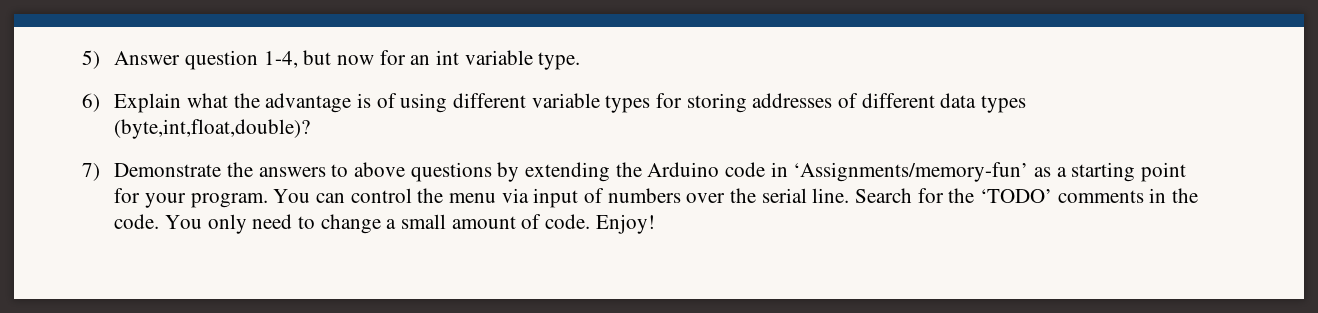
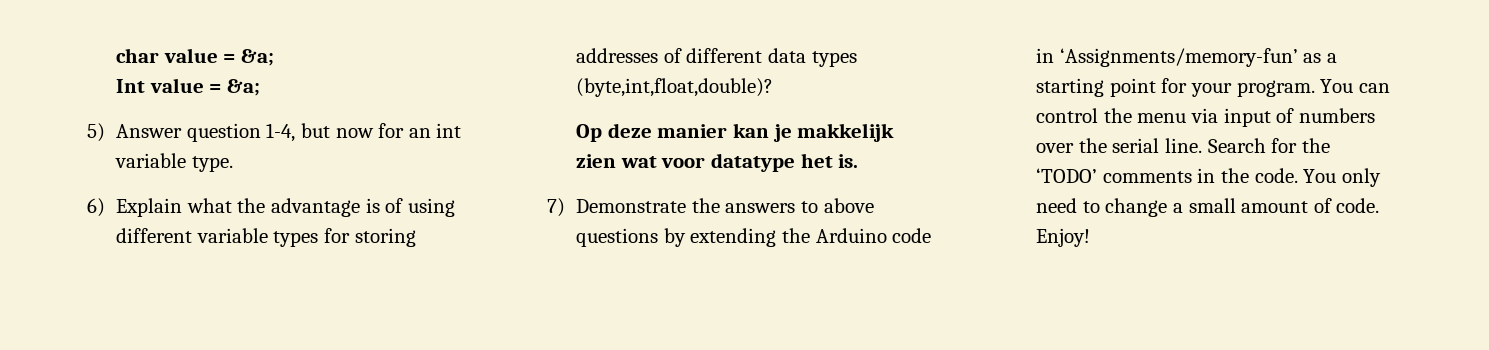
+ char value = &a;
+ Int value = &a;
+ Op deze manier kan je makkelijk zien wat voor datatype het is.

